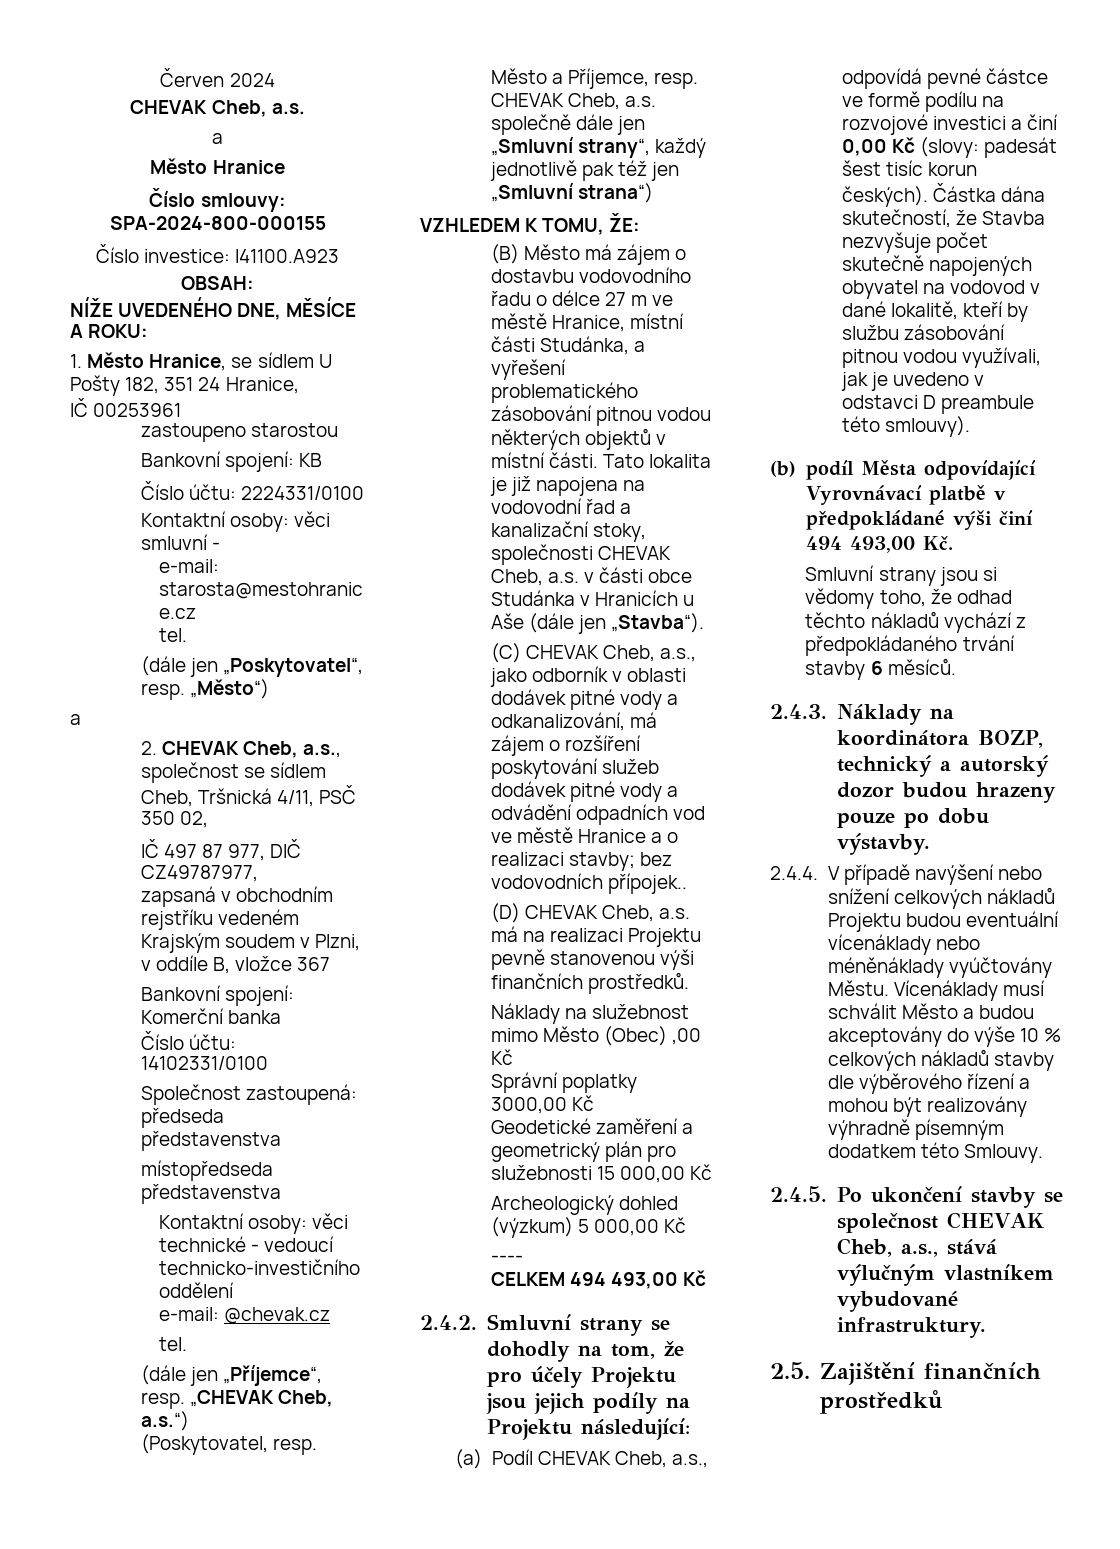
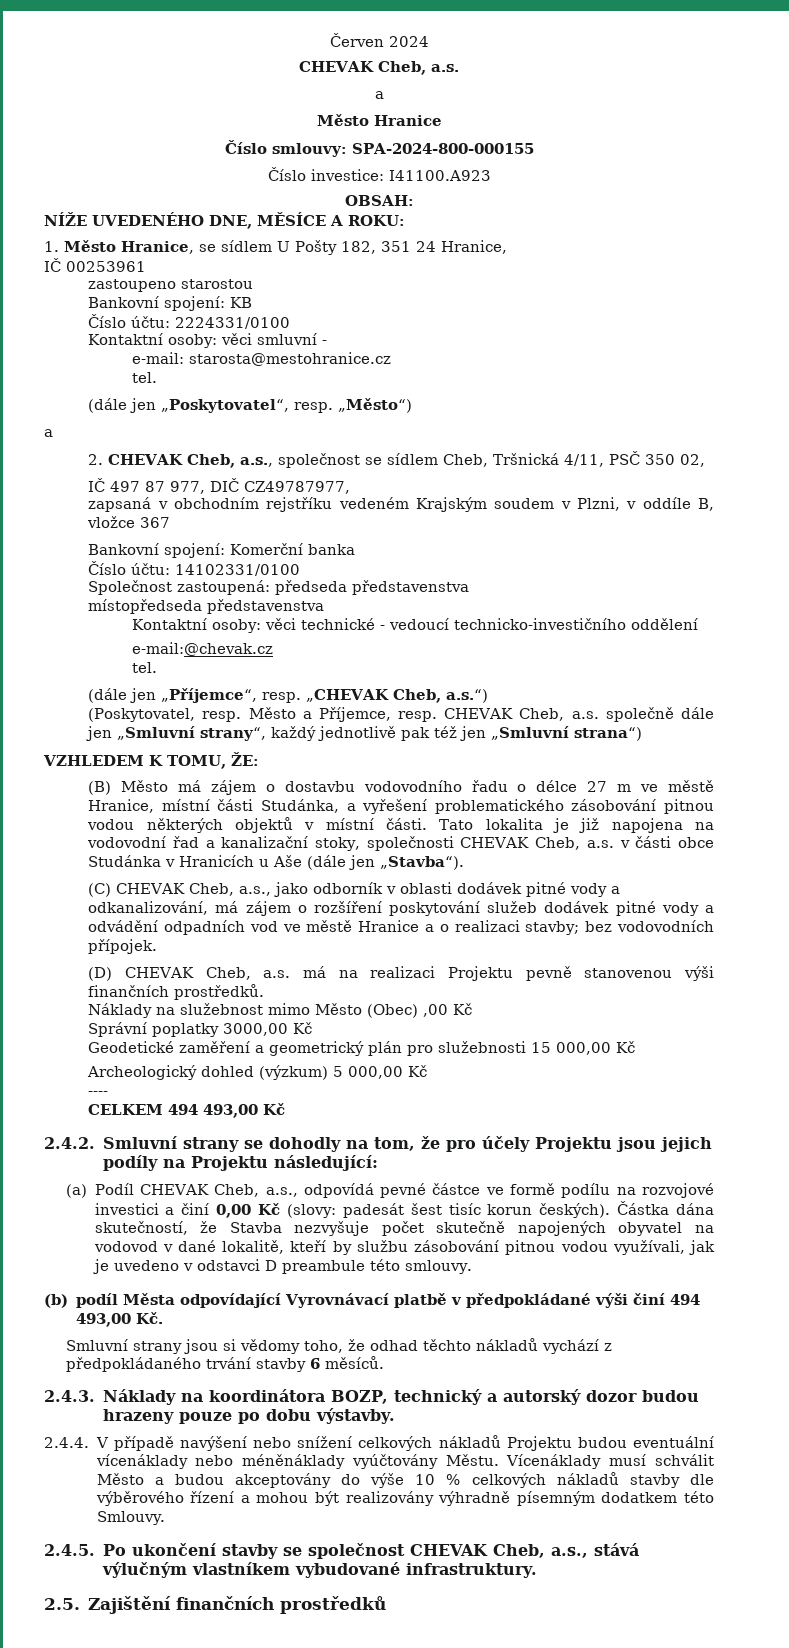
- e-mail: @chevak.cz
+ e-mail:@chevak.cz
- (C) CHEVAK Cheb, a.s., jako odborník v oblasti dodávek pitné vody a odkanalizování, má zájem o rozšíření poskytování služeb dodávek pitné vody a odvádění odpadních vod ve městě Hranice a o realizaci stavby; bez vodovodních přípojek..
+ (C) CHEVAK Cheb, a.s., jako odborník v oblasti dodávek pitné vody a odkanalizování, má zájem o rozšíření poskytování služeb dodávek pitné vody a odvádění odpadních vod ve městě Hranice a o realizaci stavby; bez vodovodních přípojek.
- Částka dána skutečností, že Stavba nezvyšuje počet skutečně napojených obyvatel na vodovod v dané lokalitě, kteří by službu zásobování pitnou vodou využívali, jak je uvedeno v odstavci D preambule této smlouvy).
+ Částka dána skutečností, že Stavba nezvyšuje počet skutečně napojených obyvatel na vodovod v dané lokalitě, kteří by službu zásobování pitnou vodou využívali, jak je uvedeno v odstavci D preambule této smlouvy.

